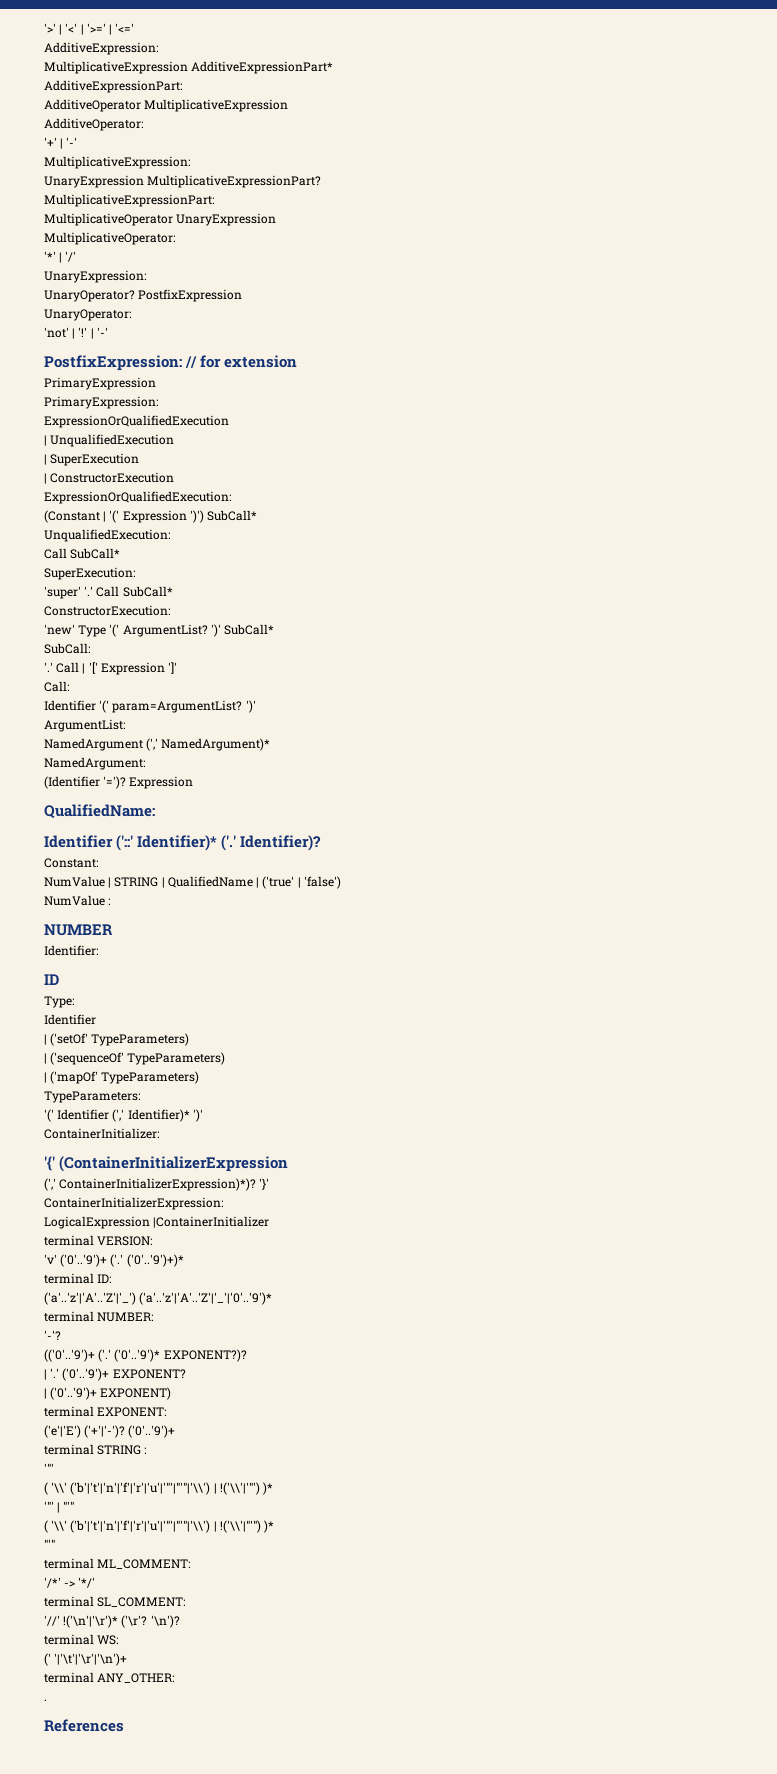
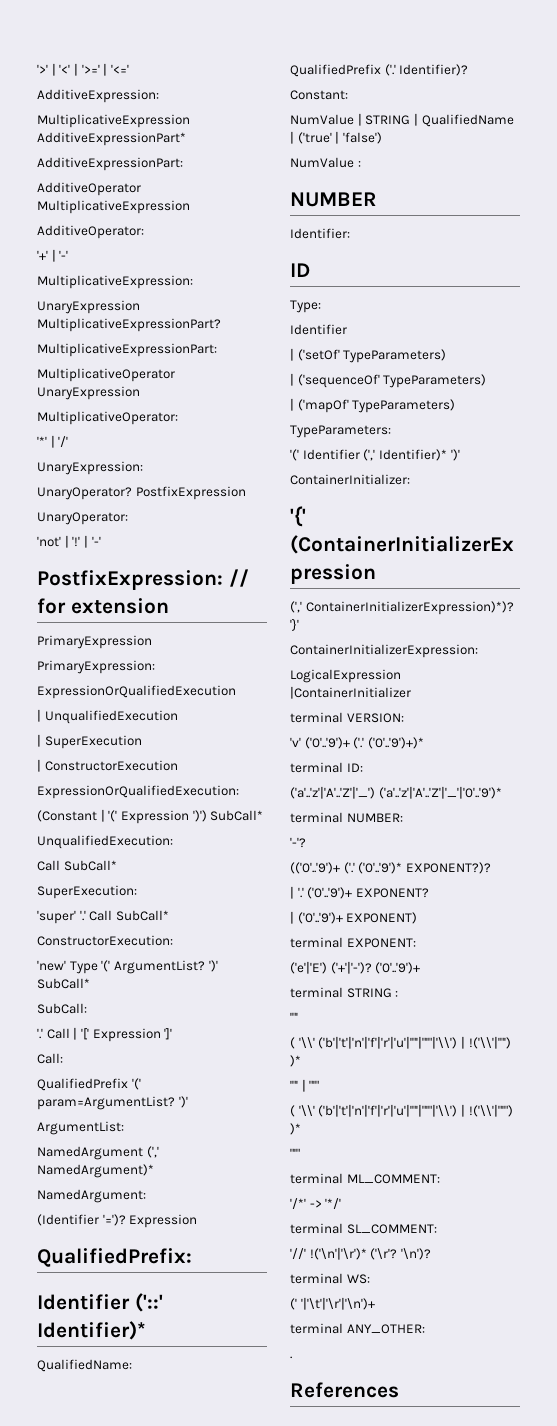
- Identifier '(' param=ArgumentList?
+ QualifiedPrefix '(' param=ArgumentList?
- QualifiedName:
+ QualifiedPrefix:
- Identifier ('::' Identifier)* ('.'
+ Identifier ('::' Identifier)*
+ QualifiedName:
+ QualifiedPrefix ('.'

